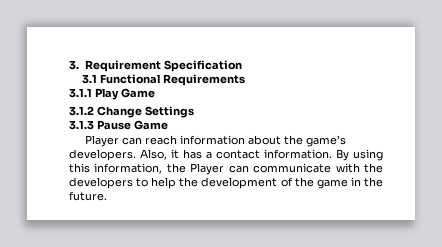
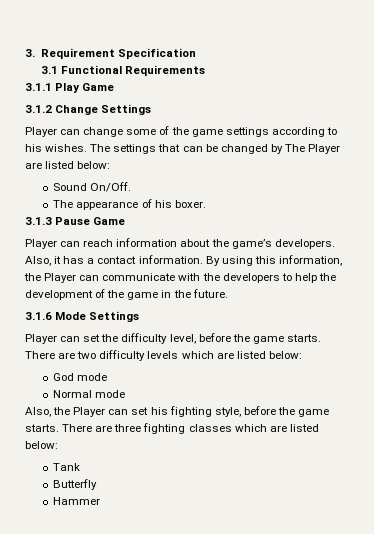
+ Player can change some of the game settings according to his wishes. The settings that can be changed by The Player are listed below:
+ Sound On/Off.
+ The appearance of his boxer.
+ 3.1.6 Mode Settings
+ Player can set the difficulty level, before the game starts. There are two difficulty levels which are listed below:
+ God mode
+ Normal mode
+ Also, the Player can set his fighting style, before the game starts. There are three fighting classes which are listed below:
+ Tank
+ Butterfly
+ Hammer

